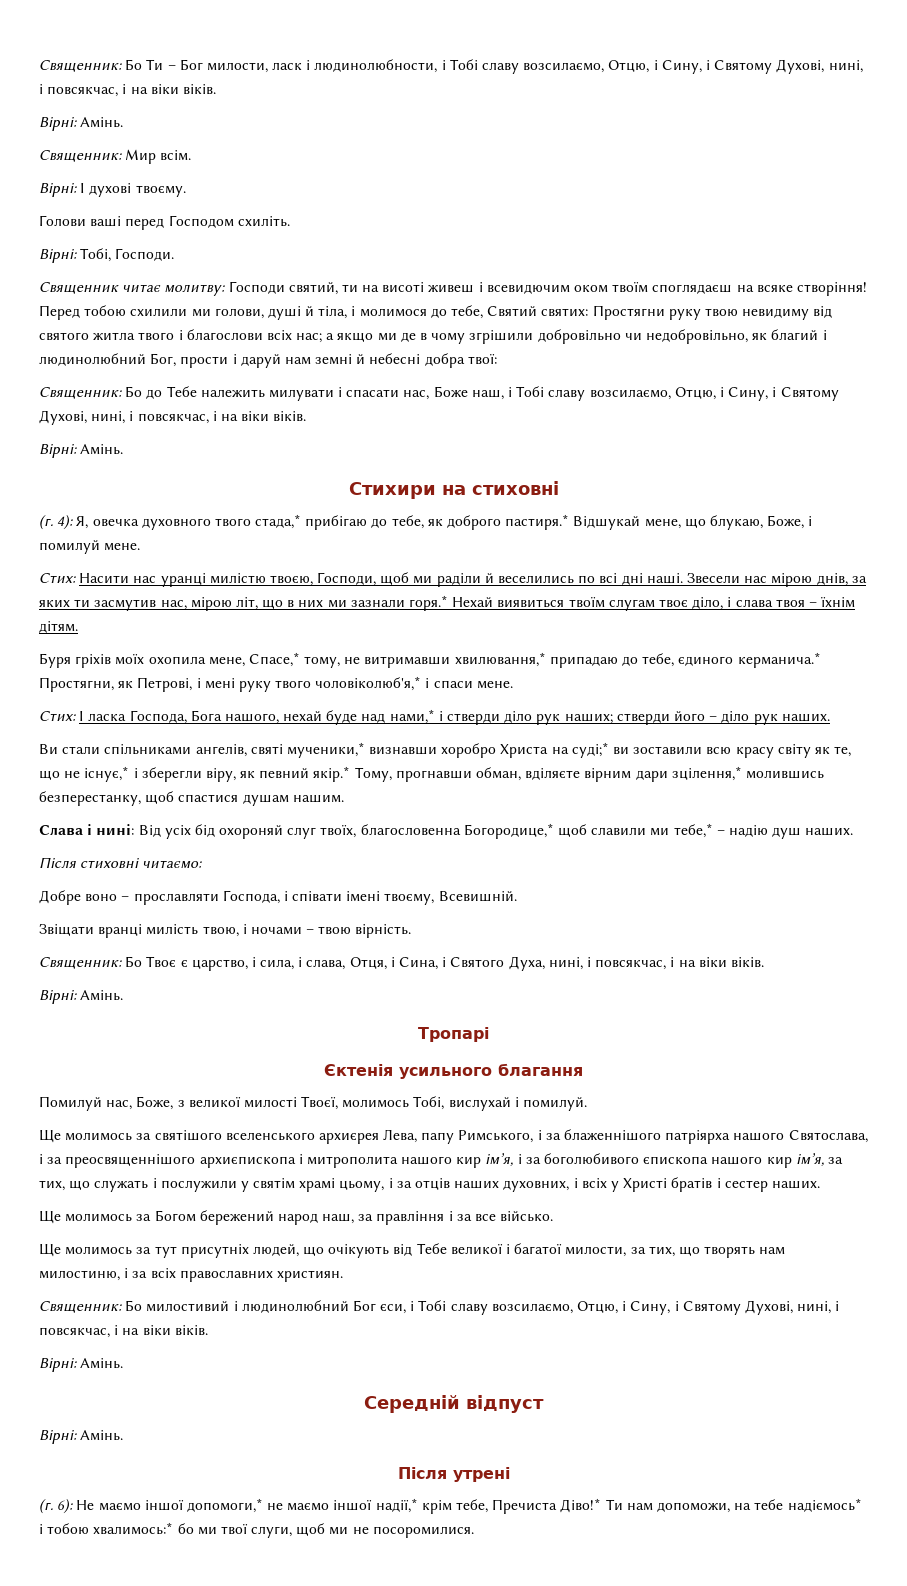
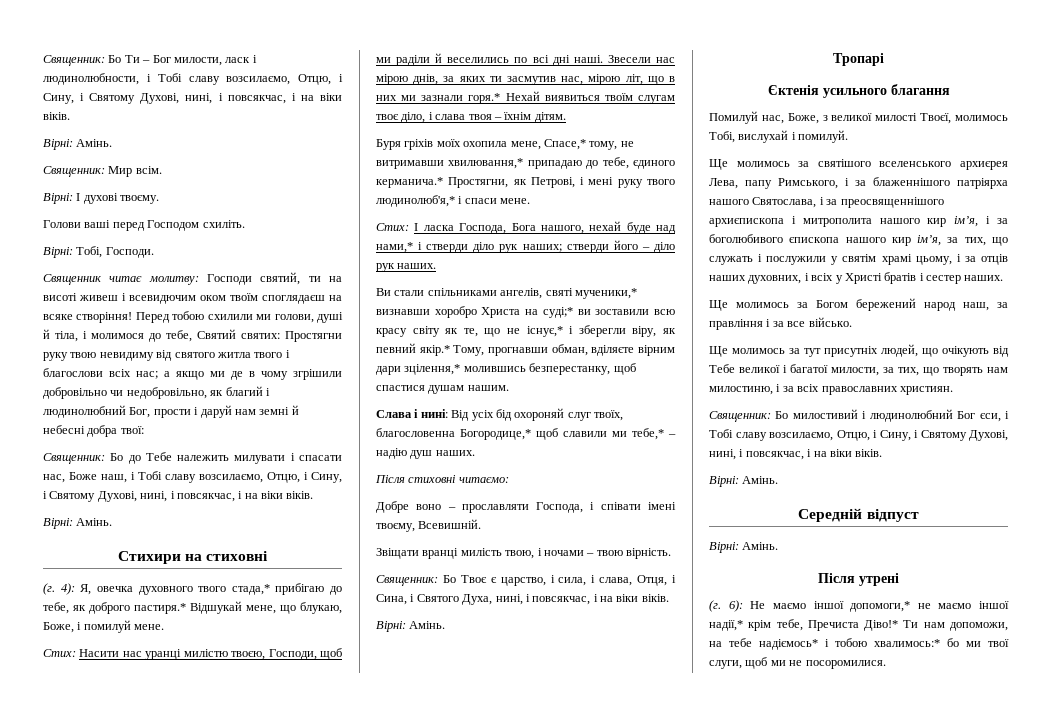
- Буря гріхів моїх охопила мене, Спасе,* тому, не витримавши хвилювання,* припадаю до тебе, єдиного керманича.* Простягни, як Петрові, і мені руку твого чоловіколюб'я,* і спаси мене.
+ Буря гріхів моїх охопила мене, Спасе,* тому, не витримавши хвилювання,* припадаю до тебе, єдиного керманича.* Простягни, як Петрові, і мені руку твого людинолюб'я,* і спаси мене.

